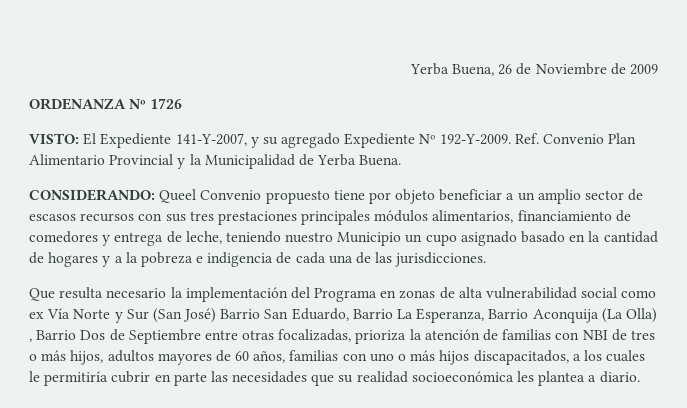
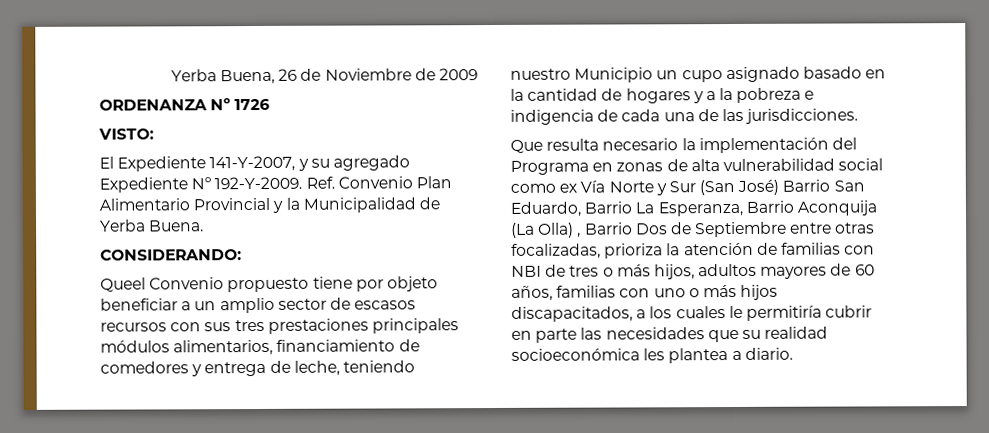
- VISTO: El Expediente 141-Y-2007, y su agregado Expediente Nº 192-Y-2009.
+ VISTO:
+ El Expediente 141-Y-2007, y su agregado Expediente Nº 192-Y-2009.
- CONSIDERANDO: Queel Convenio propuesto tiene por objeto beneficiar a un amplio sector de escasos recursos con sus tres prestaciones principales módulos alimentarios, financiamiento de comedores y entrega de leche, teniendo nuestro Municipio un cupo asignado basado en la cantidad de hogares y a la pobreza e indigencia de cada una de las jurisdicciones.
+ CONSIDERANDO:
+ Queel Convenio propuesto tiene por objeto beneficiar a un amplio sector de escasos recursos con sus tres prestaciones principales módulos alimentarios, financiamiento de comedores y entrega de leche, teniendo nuestro Municipio un cupo asignado basado en la cantidad de hogares y a la pobreza e indigencia de cada una de las jurisdicciones.

